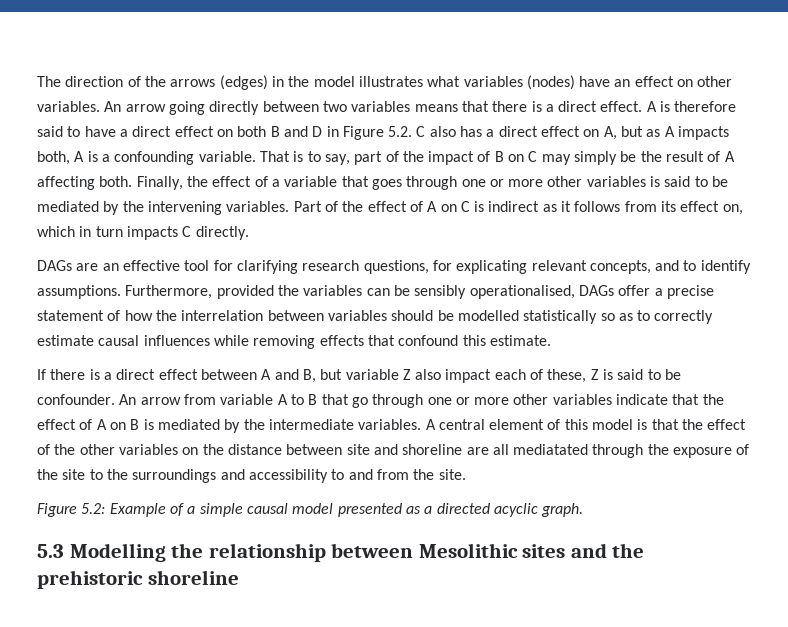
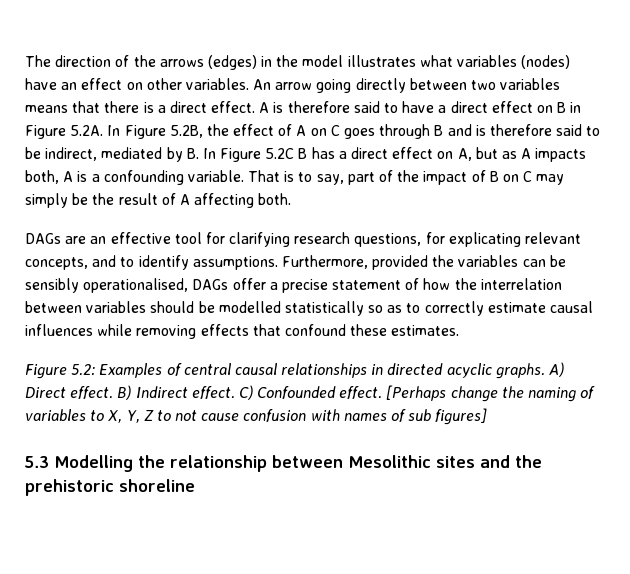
- A is therefore said to have a direct effect on both B and D in Figure 5.2. C also has a direct effect on A, but as A impacts both, A is a confounding variable.
+ A is therefore said to have a direct effect on B in Figure 5.2A. In Figure 5.2B, the effect of A on C goes through B and is therefore said to be indirect, mediated by B. In Figure 5.2C B has a direct effect on A, but as A impacts both, A is a confounding variable.
- Finally, the effect of a variable that goes through one or more other variables is said to be mediated by the intervening variables. Part of the effect of A on C is indirect as it follows from its effect on, which in turn impacts C directly.
- Furthermore, provided the variables can be sensibly operationalised, DAGs offer a precise statement of how the interrelation between variables should be modelled statistically so as to correctly estimate causal influences while removing effects that confound this estimate.
- If there is a direct effect between A and B, but variable Z also impact each of these, Z is said to be confounder. An arrow from variable A to B that go through one or more other variables indicate that the effect of A on B is mediated by the intermediate variables. A central element of this model is that the effect of the other variables on the distance between site and shoreline are all mediatated through the exposure of the site to the surroundings and accessibility to and from the site.
- Figure 5.2: Example of a simple causal model presented as a directed acyclic graph.
+ Furthermore, provided the variables can be sensibly operationalised, DAGs offer a precise statement of how the interrelation between variables should be modelled statistically so as to correctly estimate causal influences while removing effects that confound these estimates.
+ Figure 5.2: Examples of central causal relationships in directed acyclic graphs. A) Direct effect. B) Indirect effect. C) Confounded effect. [Perhaps change the naming of variables to X, Y, Z to not cause confusion with names of sub figures]

